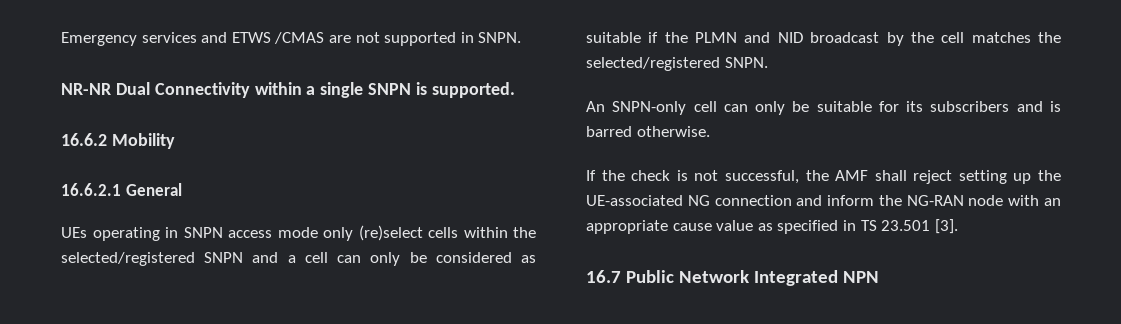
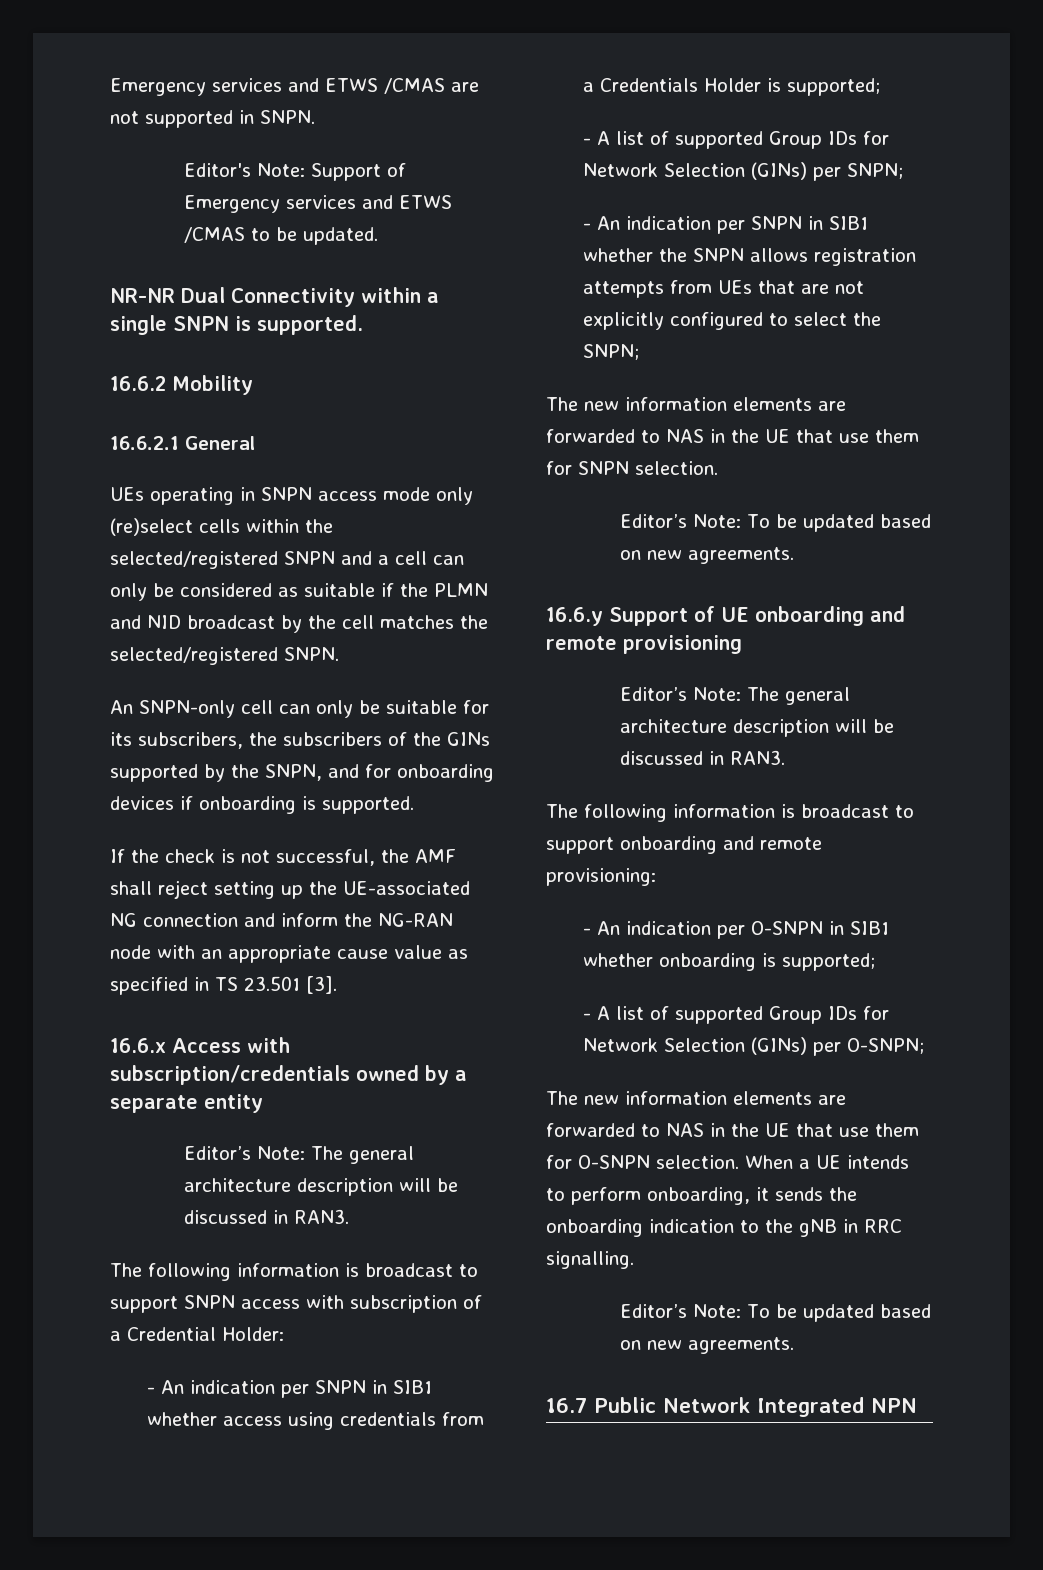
+ Editor's Note: Support of Emergency services and ETWS /CMAS to be updated.
- An SNPN-only cell can only be suitable for its subscribers and is barred otherwise.
+ An SNPN-only cell can only be suitable for its subscribers, the subscribers of the GINs supported by the SNPN, and for onboarding devices if onboarding is supported.
+ 16.6.x Access with subscription/credentials owned by a separate entity
+ Editor’s Note: The general architecture description will be discussed in RAN3.
+ The following information is broadcast to support SNPN access with subscription of a Credential Holder:
+ - An indication per SNPN in SIB1 whether access using credentials from a Credentials Holder is supported;
+ - A list of supported Group IDs for Network Selection (GINs) per SNPN;
+ - An indication per SNPN in SIB1 whether the SNPN allows registration attempts from UEs that are not explicitly configured to select the SNPN;
+ The new information elements are forwarded to NAS in the UE that use them for SNPN selection.
+ Editor’s Note: To be updated based on new agreements.
+ 16.6.y Support of UE onboarding and remote provisioning
+ Editor’s Note: The general architecture description will be discussed in RAN3.
+ The following information is broadcast to support onboarding and remote provisioning:
+ - An indication per O-SNPN in SIB1 whether onboarding is supported;
+ - A list of supported Group IDs for Network Selection (GINs) per O-SNPN;
+ The new information elements are forwarded to NAS in the UE that use them for O-SNPN selection. When a UE intends to perform onboarding, it sends the onboarding indication to the gNB in RRC signalling.
+ Editor’s Note: To be updated based on new agreements.

